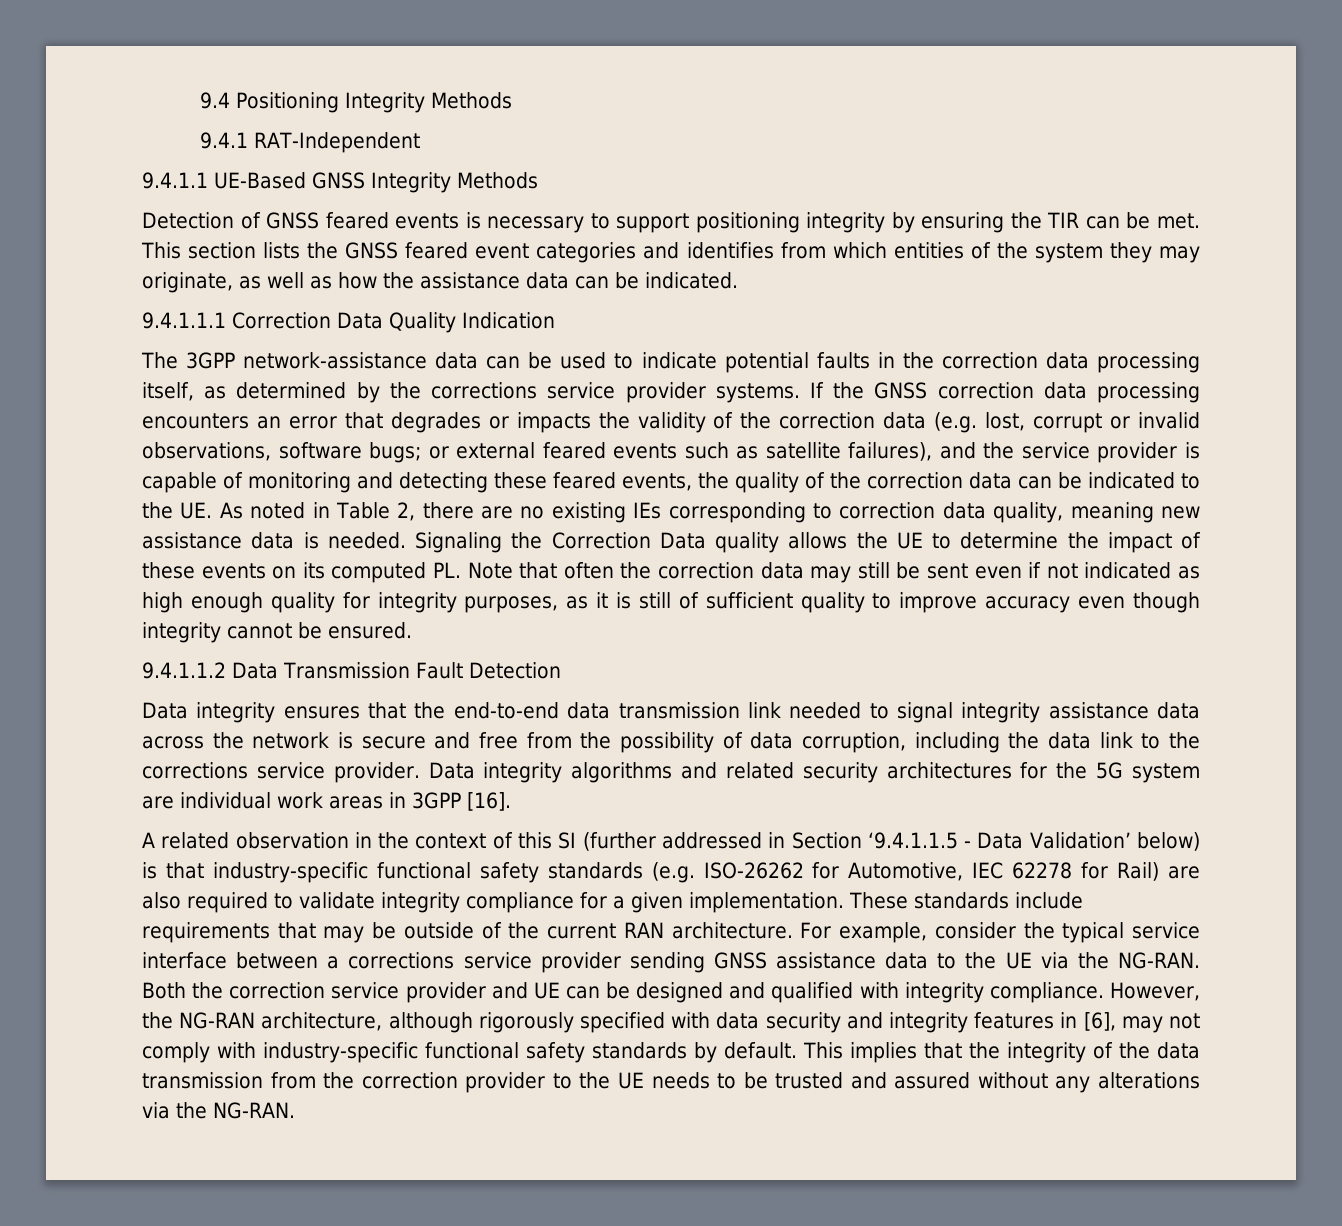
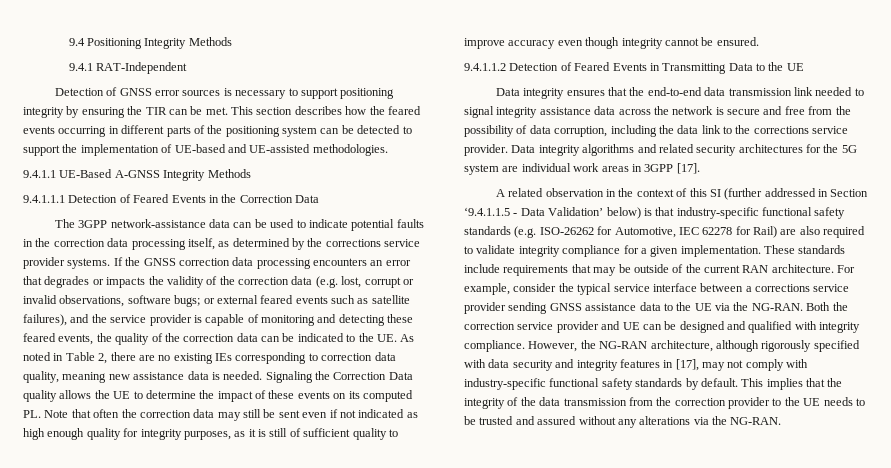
- 9.4.1.1 UE-Based GNSS Integrity Methods
- Detection of GNSS feared events is necessary to support positioning integrity by ensuring the TIR can be met.
+ Detection of GNSS error sources is necessary to support positioning integrity by ensuring the TIR can be met.
- This section lists the GNSS feared event categories and identifies from which entities of the system they may originate, as well as how the assistance data can be indicated.
- 9.4.1.1.1 Correction Data Quality Indication
+ This section describes how the feared events occurring in different parts of the positioning system can be detected to support the implementation of UE-based and UE-assisted methodologies.
+ 9.4.1.1 UE-Based A-GNSS Integrity Methods
+ 9.4.1.1.1 Detection of Feared Events in the Correction Data
- 9.4.1.1.2 Data Transmission Fault Detection
+ 9.4.1.1.2 Detection of Feared Events in Transmitting Data to the UE
- Data integrity algorithms and related security architectures for the 5G system are individual work areas in 3GPP [16].
+ Data integrity algorithms and related security architectures for the 5G system are individual work areas in 3GPP [17].
- However, the NG-RAN architecture, although rigorously specified with data security and integrity features in [6], may not comply with industry-specific functional safety standards by default.
+ However, the NG-RAN architecture, although rigorously specified with data security and integrity features in [17], may not comply with industry-specific functional safety standards by default.

